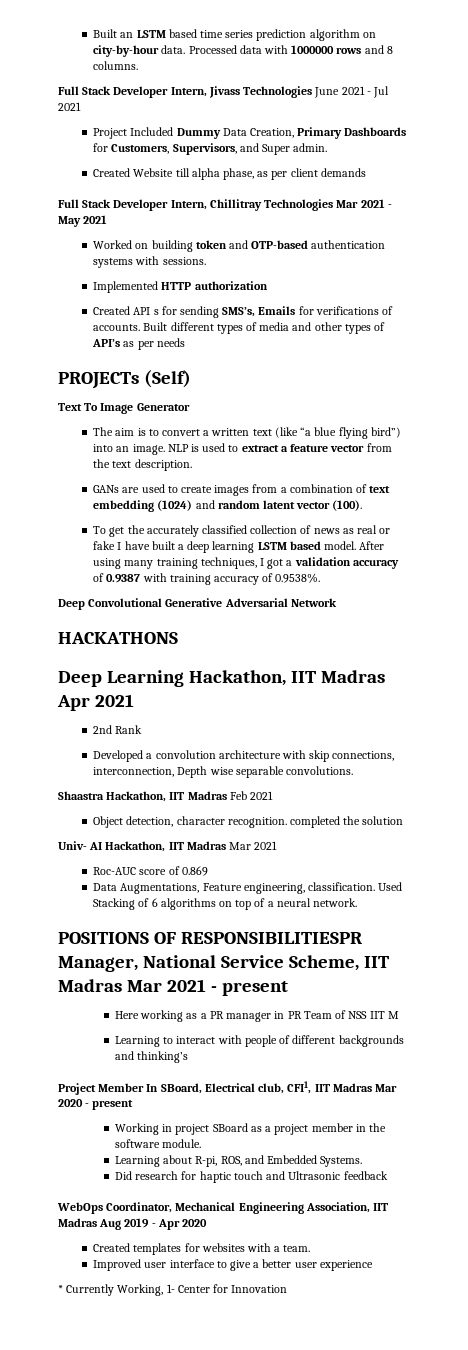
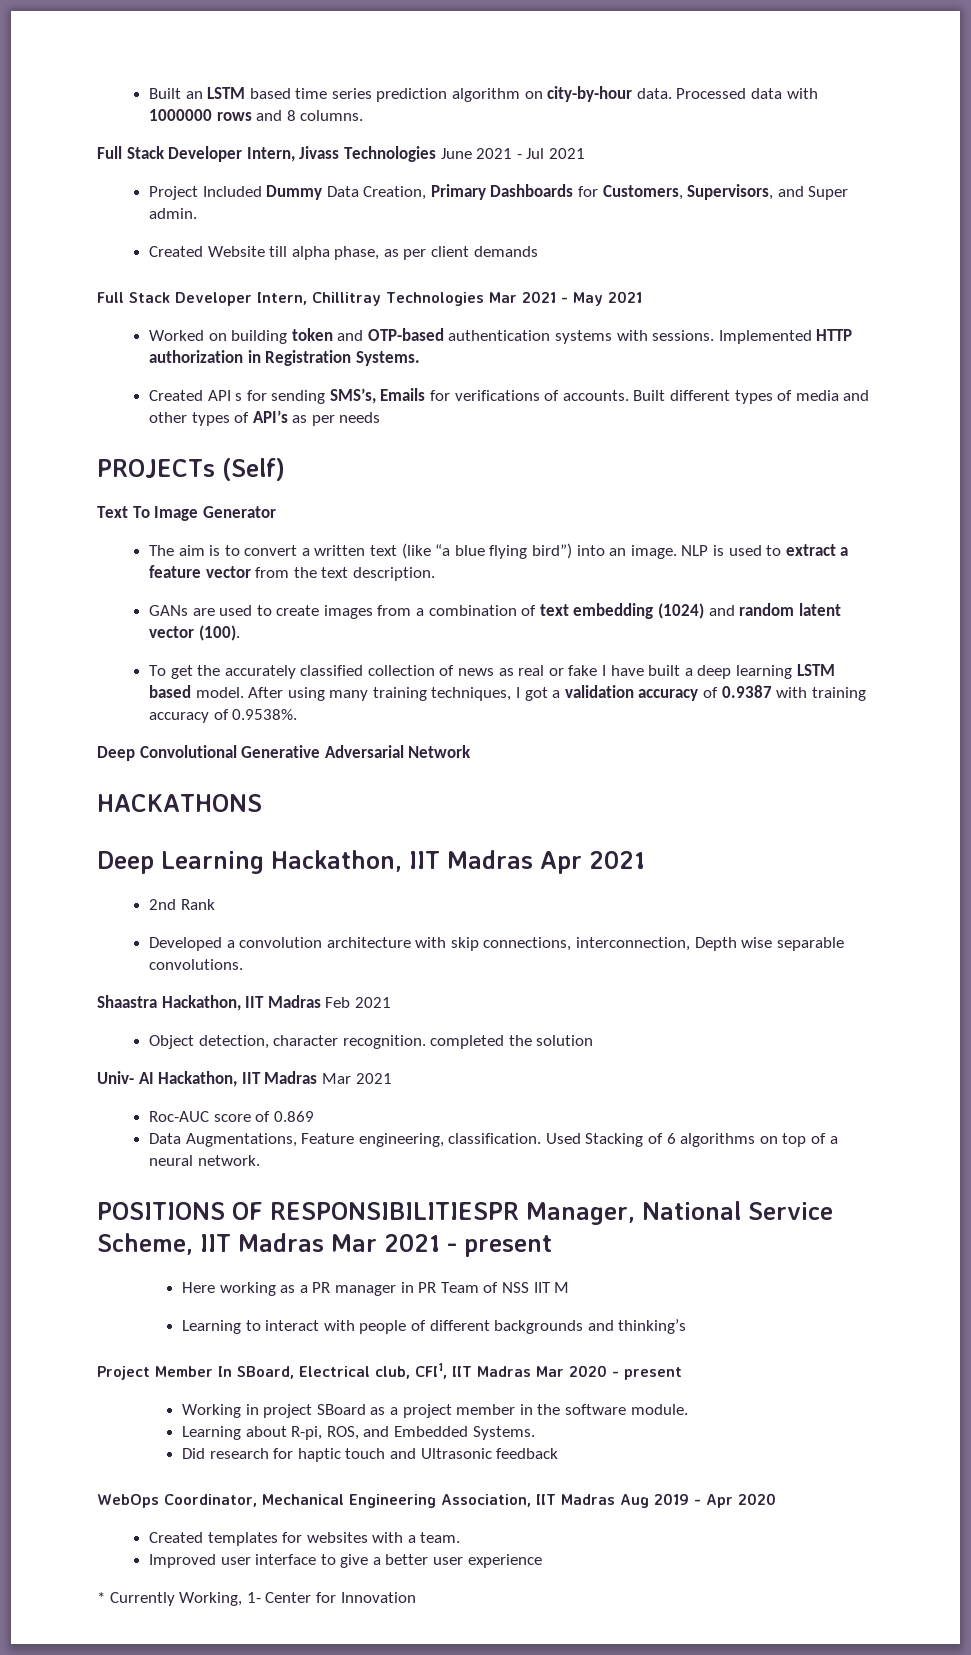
- Worked on building token and OTP-based authentication systems with sessions.
- Implemented HTTP authorization
+ Worked on building token and OTP-based authentication systems with sessions. Implemented HTTP authorization in Registration Systems.

